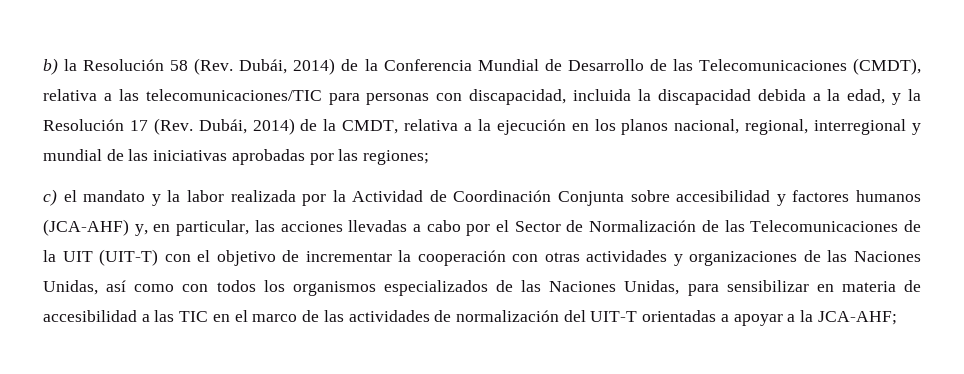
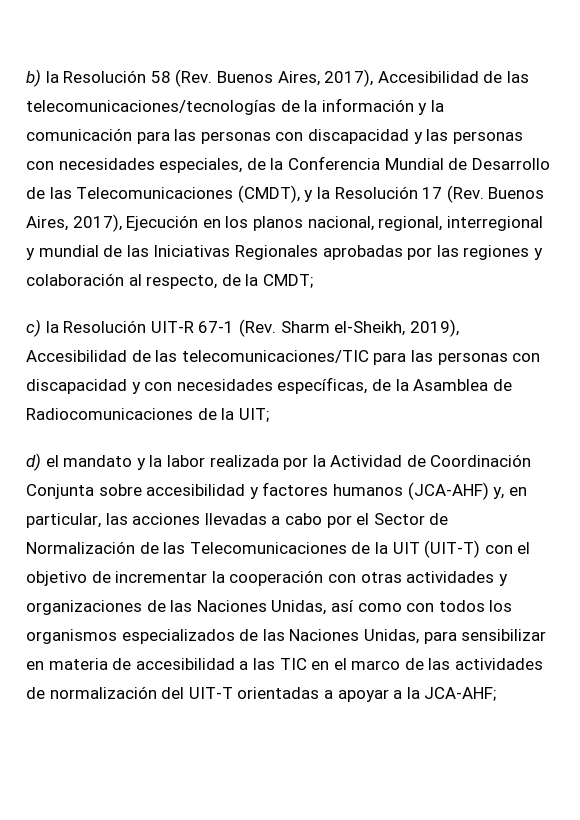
- b) la Resolución 58 (Rev. Dubái, 2014) de la Conferencia Mundial de Desarrollo de las Telecomunicaciones (CMDT), relativa a las telecomunicaciones/TIC para personas con discapacidad, incluida la discapacidad debida a la edad, y la Resolución 17 (Rev. Dubái, 2014) de la CMDT, relativa a la ejecución en los planos nacional, regional, interregional y mundial de las iniciativas aprobadas por las regiones;
- c) el mandato y la labor realizada por la Actividad de Coordinación Conjunta sobre accesibilidad y factores humanos (JCA-AHF) y, en particular, las acciones llevadas a cabo por el Sector de Normalización de las Telecomunicaciones de la UIT (UIT-T) con el objetivo de incrementar la cooperación con otras actividades y organizaciones de las Naciones Unidas, así como con todos los organismos especializados de las Naciones Unidas, para sensibilizar en materia de accesibilidad a las TIC en el marco de las actividades de normalización del UIT-T orientadas a apoyar a la JCA-AHF;
+ b) la Resolución 58 (Rev. Buenos Aires, 2017), Accesibilidad de las telecomunicaciones/tecnologías de la información y la comunicación para las personas con discapacidad y las personas con necesidades especiales, de la Conferencia Mundial de Desarrollo de las Telecomunicaciones (CMDT), y la Resolución 17 (Rev. Buenos Aires, 2017), Ejecución en los planos nacional, regional, interregional y mundial de las Iniciativas Regionales aprobadas por las regiones y colaboración al respecto, de la CMDT;
+ c) la Resolución UIT-R 67-1 (Rev. Sharm el-Sheikh, 2019), Accesibilidad de las telecomunicaciones/TIC para las personas con discapacidad y con necesidades específicas, de la Asamblea de Radiocomunicaciones de la UIT;
+ d) el mandato y la labor realizada por la Actividad de Coordinación Conjunta sobre accesibilidad y factores humanos (JCA-AHF) y, en particular, las acciones llevadas a cabo por el Sector de Normalización de las Telecomunicaciones de la UIT (UIT-T) con el objetivo de incrementar la cooperación con otras actividades y organizaciones de las Naciones Unidas, así como con todos los organismos especializados de las Naciones Unidas, para sensibilizar en materia de accesibilidad a las TIC en el marco de las actividades de normalización del UIT-T orientadas a apoyar a la JCA-AHF;

